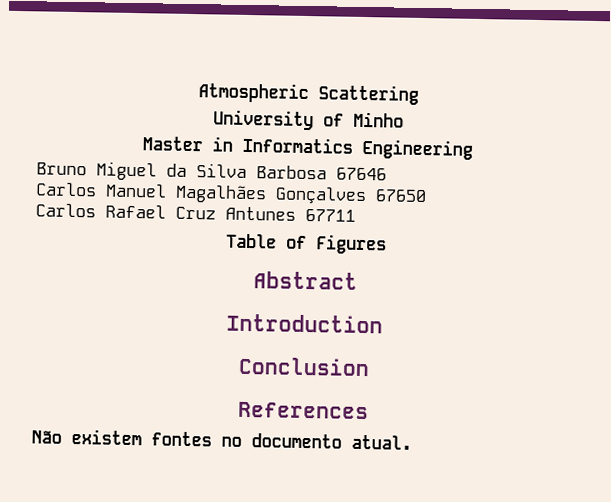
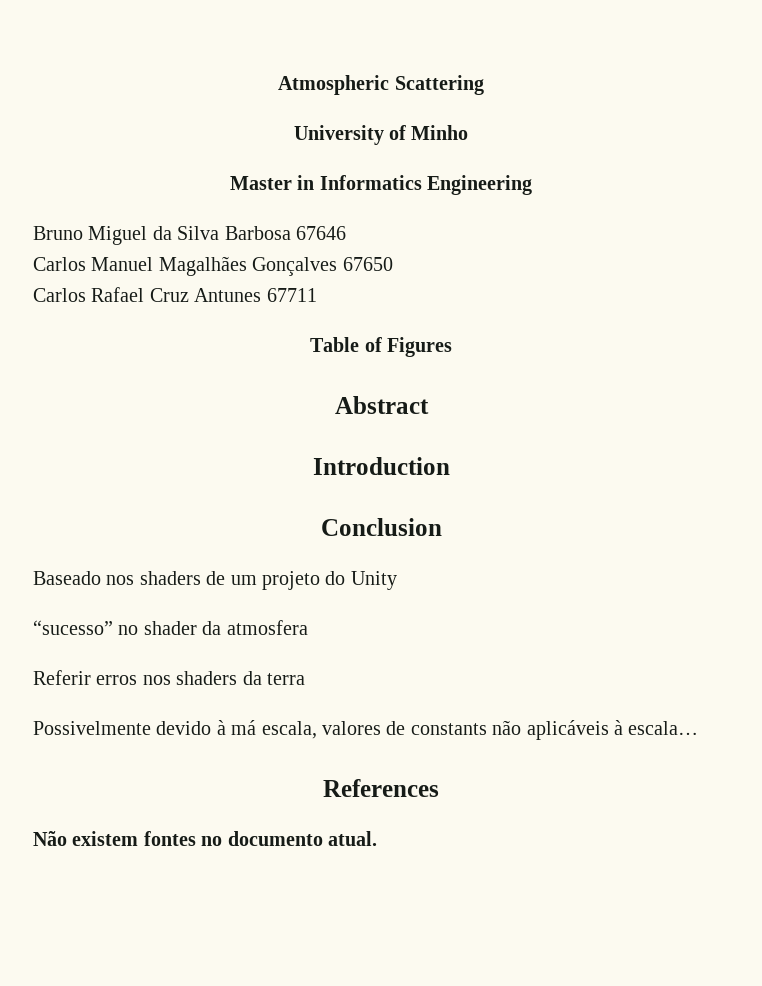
+ Baseado nos shaders de um projeto do Unity
+ “sucesso” no shader da atmosfera
+ Referir erros nos shaders da terra
+ Possivelmente devido à má escala, valores de constants não aplicáveis à escala…

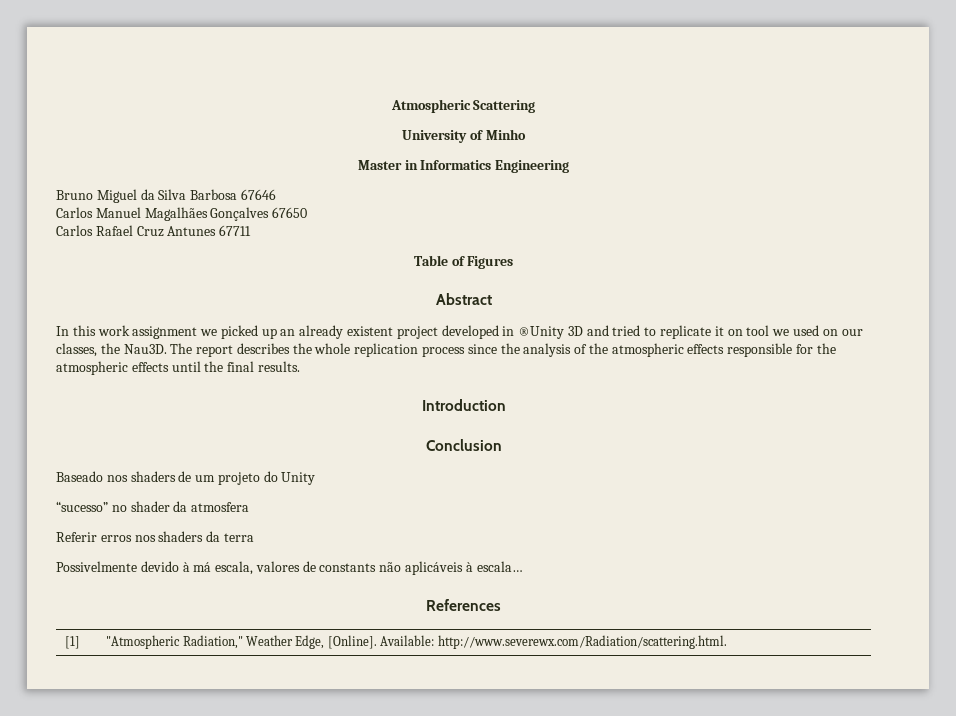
+ In this work assignment we picked up an already existent project developed in ®Unity 3D and tried to replicate it on tool we used on our classes, the Nau3D. The report describes the whole replication process since the analysis of the atmospheric effects responsible for the atmospheric effects until the final results.
- Não existem fontes no documento atual.
+ [1] | "Atmospheric Radiation," Weather Edge, [Online]. Available: http://www.severewx.com/Radiation/scattering.html.

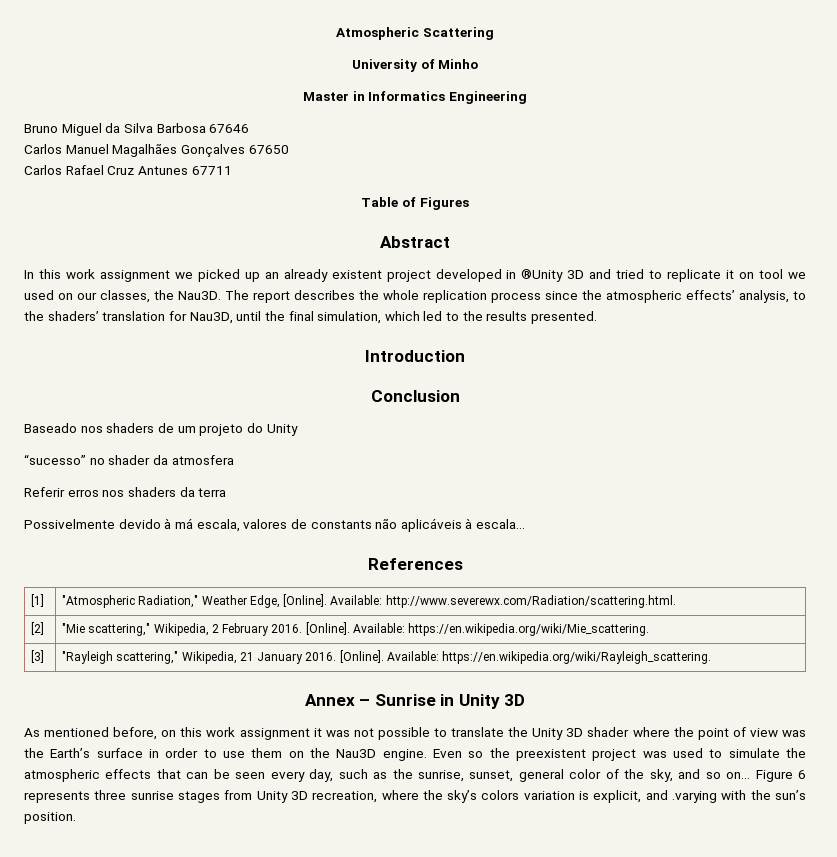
- The report describes the whole replication process since the analysis of the atmospheric effects responsible for the atmospheric effects until the final results.
+ The report describes the whole replication process since the atmospheric effects’ analysis, to the shaders’ translation for Nau3D, until the final simulation, which led to the results presented.
+ [2] | "Mie scattering," Wikipedia, 2 February 2016. [Online]. Available: https://en.wikipedia.org/wiki/Mie_scattering.
+ [3] | "Rayleigh scattering," Wikipedia, 21 January 2016. [Online]. Available: https://en.wikipedia.org/wiki/Rayleigh_scattering.
+ Annex – Sunrise in Unity 3D
+ As mentioned before, on this work assignment it was not possible to translate the Unity 3D shader where the point of view was the Earth’s surface in order to use them on the Nau3D engine. Even so the preexistent project was used to simulate the atmospheric effects that can be seen every day, such as the sunrise, sunset, general color of the sky, and so on… Figure 6 represents three sunrise stages from Unity 3D recreation, where the sky’s colors variation is explicit, and .varying with the sun’s position.

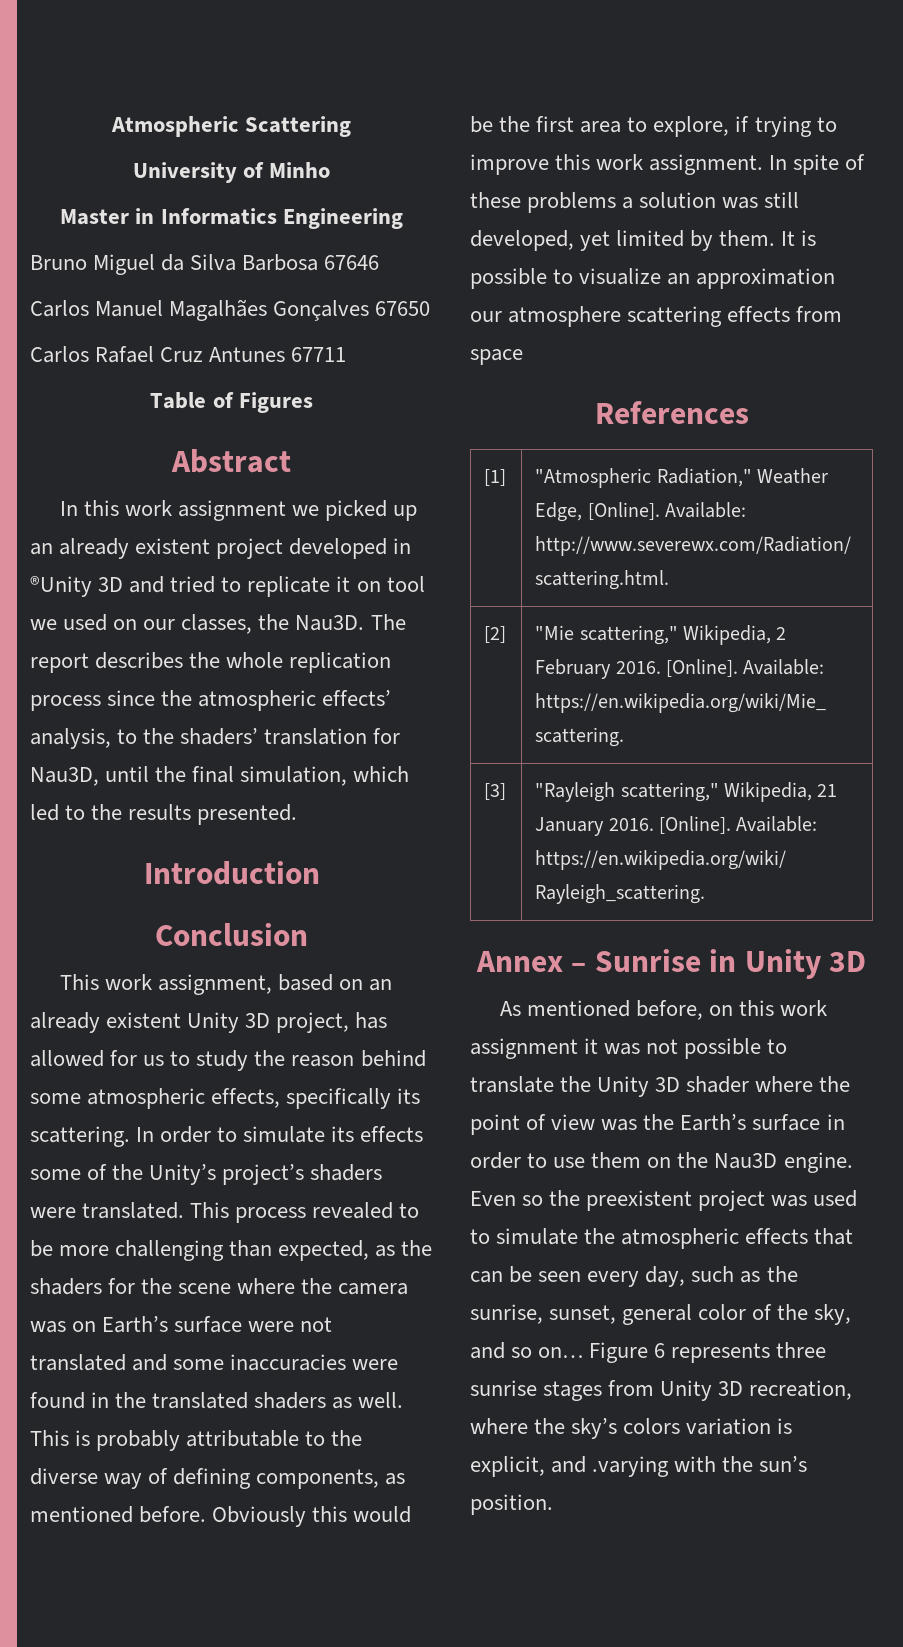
- Baseado nos shaders de um projeto do Unity
- “sucesso” no shader da atmosfera
- Referir erros nos shaders da terra
- Possivelmente devido à má escala, valores de constants não aplicáveis à escala…
+ This work assignment, based on an already existent Unity 3D project, has allowed for us to study the reason behind some atmospheric effects, specifically its scattering. In order to simulate its effects some of the Unity’s project’s shaders were translated. This process revealed to be more challenging than expected, as the shaders for the scene where the camera was on Earth’s surface were not translated and some inaccuracies were found in the translated shaders as well. This is probably attributable to the diverse way of defining components, as mentioned before. Obviously this would be the first area to explore, if trying to improve this work assignment. In spite of these problems a solution was still developed, yet limited by them. It is possible to visualize an approximation our atmosphere scattering effects from space

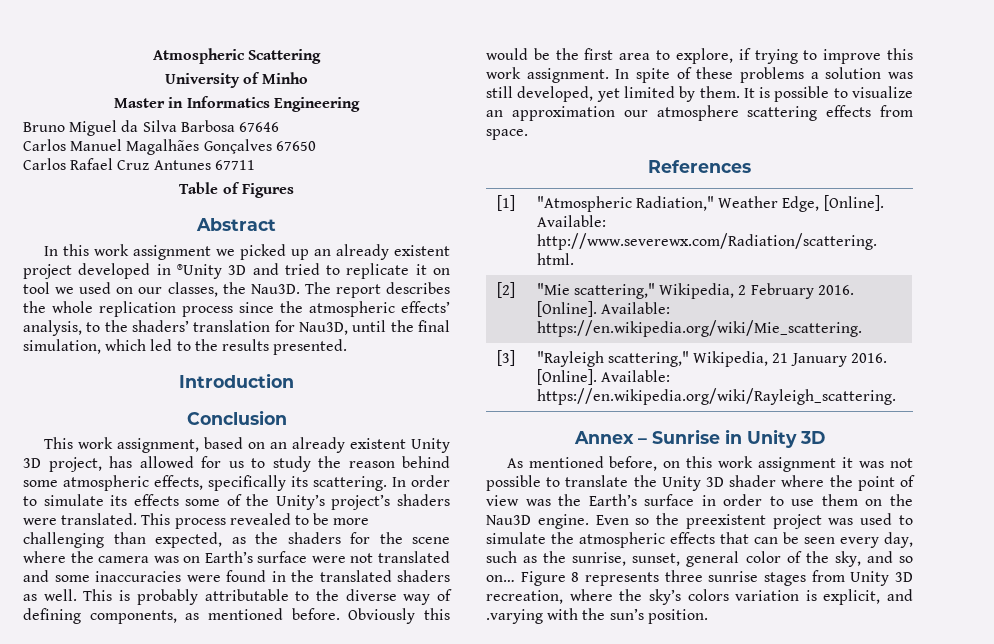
- It is possible to visualize an approximation our atmosphere scattering effects from space
+ It is possible to visualize an approximation our atmosphere scattering effects from space.
- Figure 6 represents three sunrise stages from Unity 3D recreation, where the sky’s colors variation is explicit, and .varying with the sun’s position.
+ Figure 8 represents three sunrise stages from Unity 3D recreation, where the sky’s colors variation is explicit, and .varying with the sun’s position.

